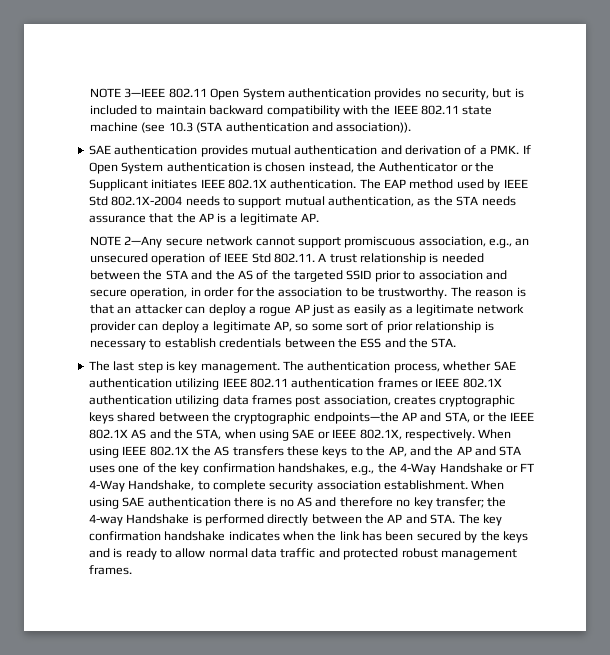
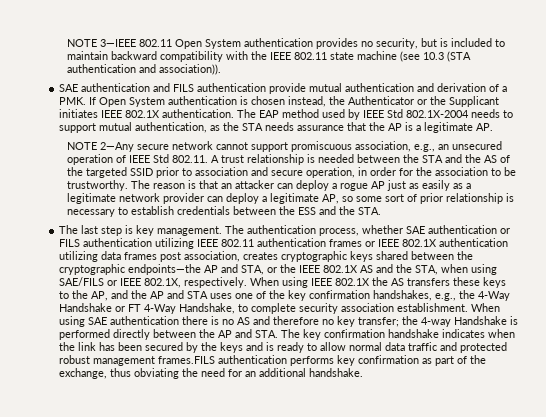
- SAE authentication provides mutual authentication and derivation of a PMK. If Open System authentication is chosen instead, the Authenticator or the Supplicant initiates IEEE 802.1X authentication.
+ SAE authentication and FILS authentication provide mutual authentication and derivation of a PMK. If Open System authentication is chosen instead, the Authenticator or the Supplicant initiates IEEE 802.1X authentication.
- The authentication process, whether SAE authentication utilizing IEEE 802.11 authentication frames or IEEE 802.1X authentication utilizing data frames post association, creates cryptographic keys shared between the cryptographic endpoints—the AP and STA, or the IEEE 802.1X AS and the STA, when using SAE or IEEE 802.1X, respectively.
+ The authentication process, whether SAE authentication or FILS authentication utilizing IEEE 802.11 authentication frames or IEEE 802.1X authentication utilizing data frames post association, creates cryptographic keys shared between the cryptographic endpoints—the AP and STA, or the IEEE 802.1X AS and the STA, when using SAE/FILS or IEEE 802.1X, respectively.
- When using SAE authentication there is no AS and therefore no key transfer; the 4-way Handshake is performed directly between the AP and STA. The key confirmation handshake indicates when the link has been secured by the keys and is ready to allow normal data traffic and protected robust management frames.
+ When using SAE authentication there is no AS and therefore no key transfer; the 4-way Handshake is performed directly between the AP and STA. The key confirmation handshake indicates when the link has been secured by the keys and is ready to allow normal data traffic and protected robust management frames.FILS authentication performs key confirmation as part of the exchange, thus obviating the need for an additional handshake.

